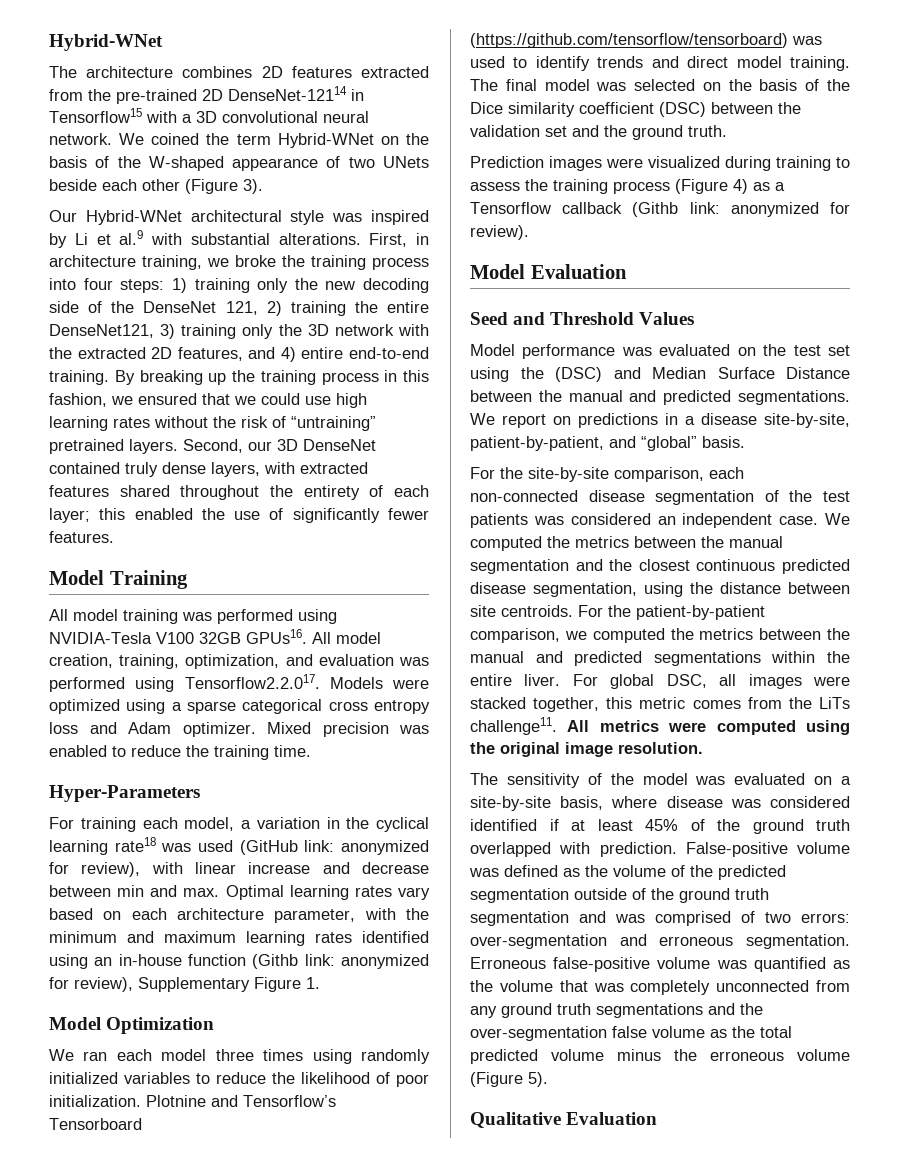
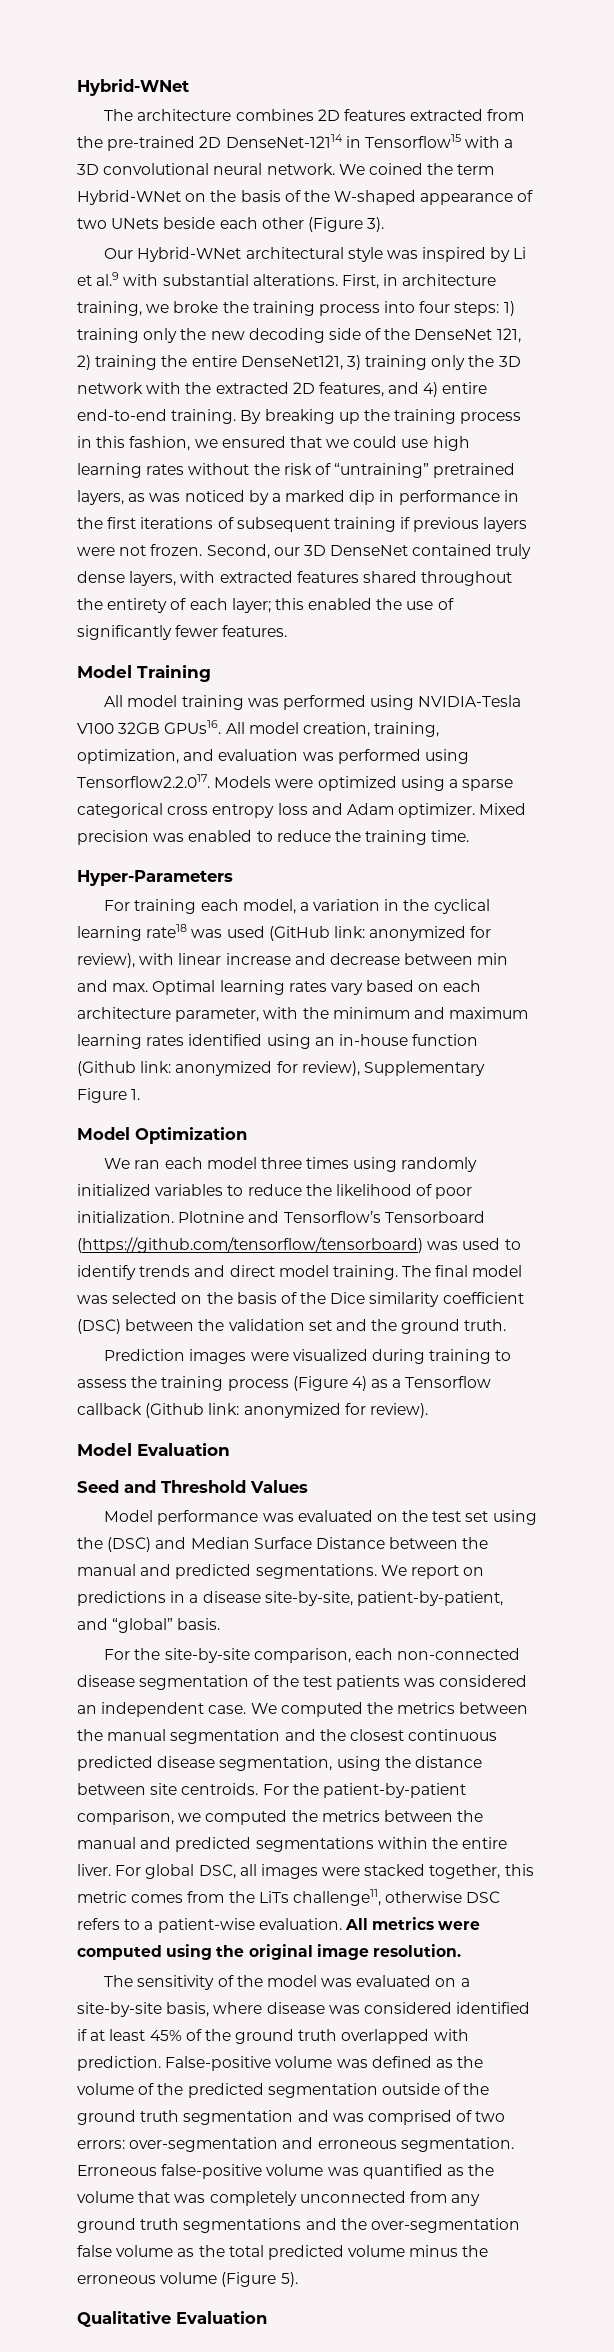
- By breaking up the training process in this fashion, we ensured that we could use high learning rates without the risk of “untraining” pretrained layers.
+ By breaking up the training process in this fashion, we ensured that we could use high learning rates without the risk of “untraining” pretrained layers, as was noticed by a marked dip in performance in the first iterations of subsequent training if previous layers were not frozen.
- For training each model, a variation in the cyclical learning rate18 was used (GitHub link: anonymized for review), with linear increase and decrease between min and max. Optimal learning rates vary based on each architecture parameter, with the minimum and maximum learning rates identified using an in-house function (Githb link: anonymized for review), Supplementary Figure 1.
+ For training each model, a variation in the cyclical learning rate18 was used (GitHub link: anonymized for review), with linear increase and decrease between min and max. Optimal learning rates vary based on each architecture parameter, with the minimum and maximum learning rates identified using an in-house function (Github link: anonymized for review), Supplementary Figure 1.
- Prediction images were visualized during training to assess the training process (Figure 4) as a Tensorflow callback (Githb link: anonymized for review).
+ Prediction images were visualized during training to assess the training process (Figure 4) as a Tensorflow callback (Github link: anonymized for review).
- For global DSC, all images were stacked together, this metric comes from the LiTs challenge11.
+ For global DSC, all images were stacked together, this metric comes from the LiTs challenge11, otherwise DSC refers to a patient-wise evaluation.

